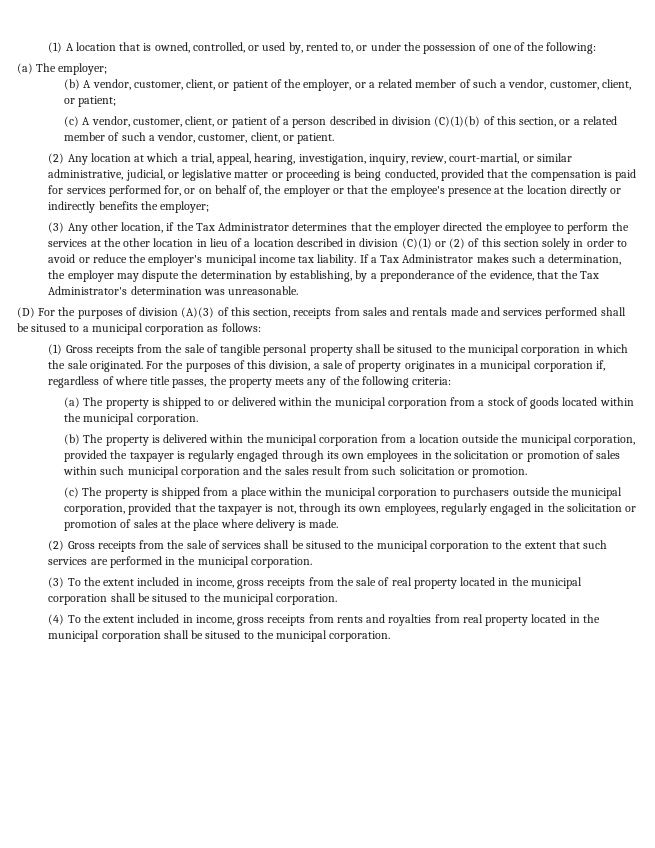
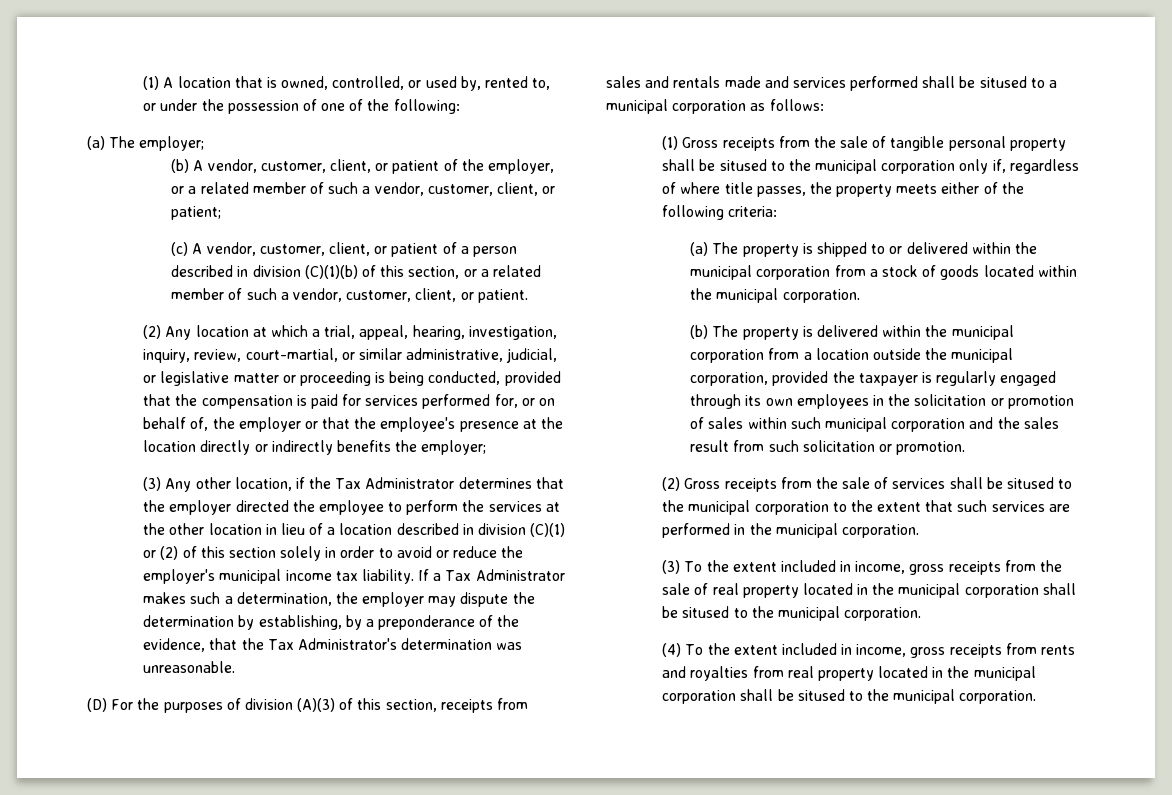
- (1) Gross receipts from the sale of tangible personal property shall be sitused to the municipal corporation in which the sale originated. For the purposes of this division, a sale of property originates in a municipal corporation if, regardless of where title passes, the property meets any of the following criteria:
+ (1) Gross receipts from the sale of tangible personal property shall be sitused to the municipal corporation only if, regardless of where title passes, the property meets either of the following criteria:
- (c) The property is shipped from a place within the municipal corporation to purchasers outside the municipal corporation, provided that the taxpayer is not, through its own employees, regularly engaged in the solicitation or promotion of sales at the place where delivery is made.

